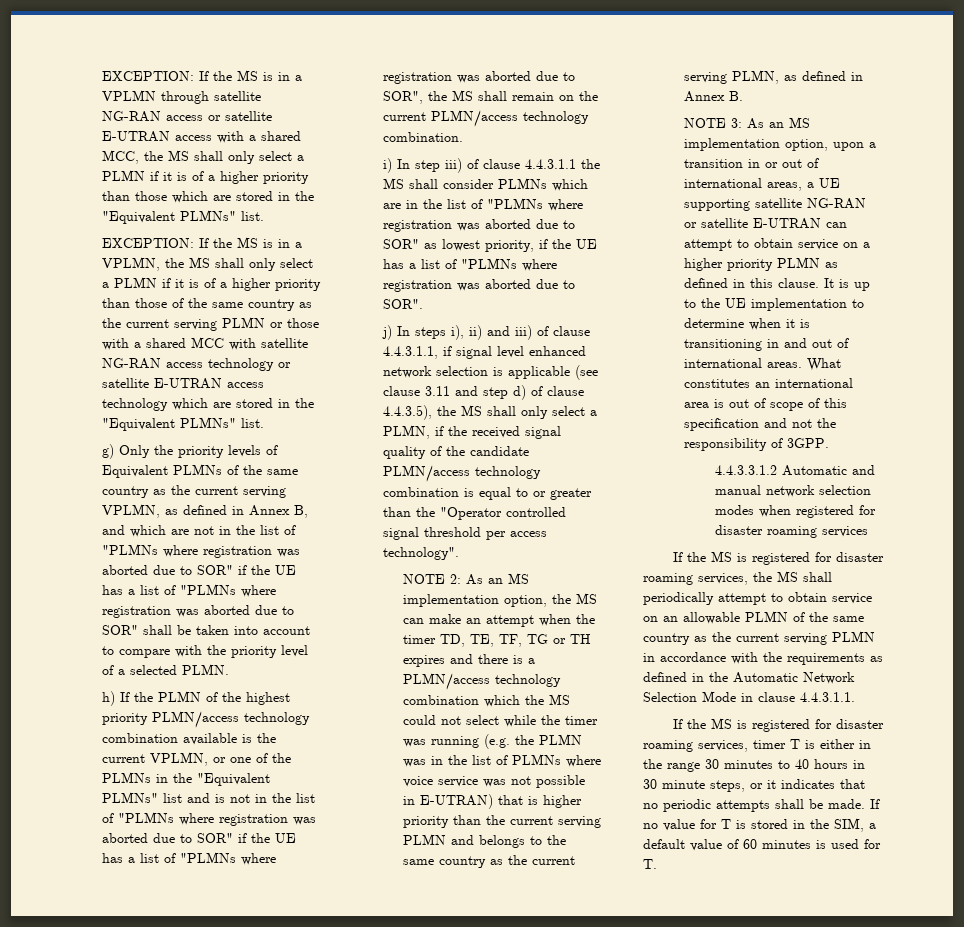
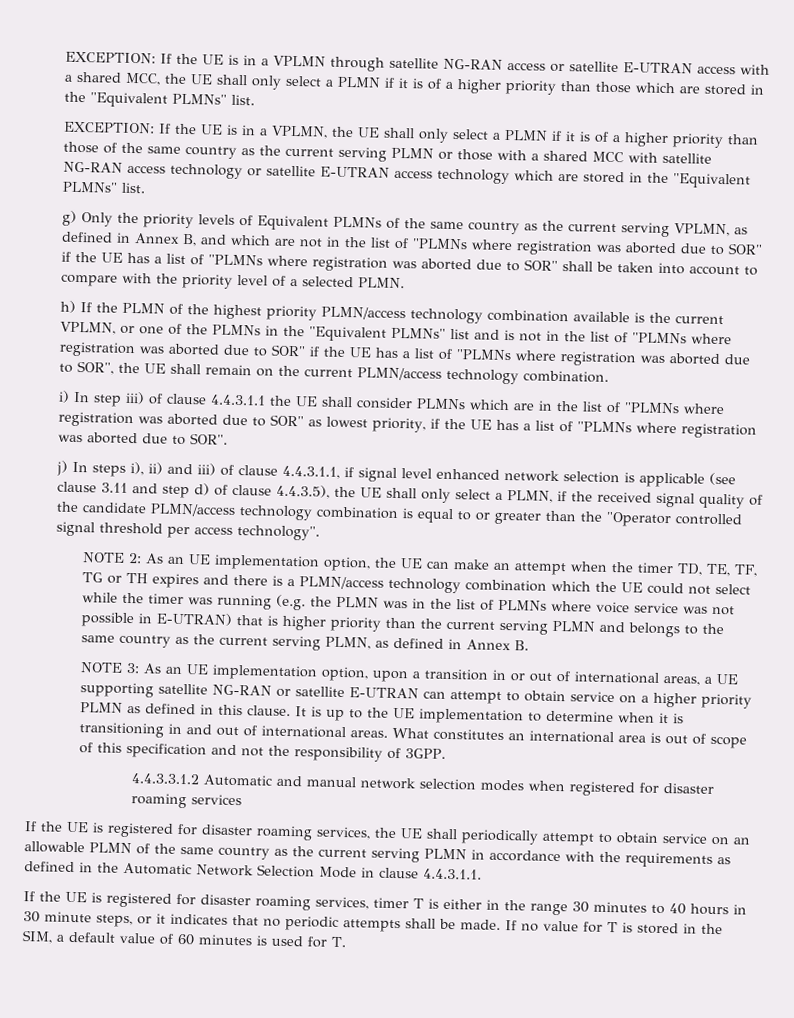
- EXCEPTION: If the MS is in a VPLMN through satellite NG-RAN access or satellite E-UTRAN access with a shared MCC, the MS shall only select a PLMN if it is of a higher priority than those which are stored in the "Equivalent PLMNs" list.
+ EXCEPTION: If the UE is in a VPLMN through satellite NG-RAN access or satellite E-UTRAN access with a shared MCC, the UE shall only select a PLMN if it is of a higher priority than those which are stored in the "Equivalent PLMNs" list.
- EXCEPTION: If the MS is in a VPLMN, the MS shall only select a PLMN if it is of a higher priority than those of the same country as the current serving PLMN or those with a shared MCC with satellite NG-RAN access technology or satellite E-UTRAN access technology which are stored in the "Equivalent PLMNs" list.
+ EXCEPTION: If the UE is in a VPLMN, the UE shall only select a PLMN if it is of a higher priority than those of the same country as the current serving PLMN or those with a shared MCC with satellite NG-RAN access technology or satellite E-UTRAN access technology which are stored in the "Equivalent PLMNs" list.
- h) If the PLMN of the highest priority PLMN/access technology combination available is the current VPLMN, or one of the PLMNs in the "Equivalent PLMNs" list and is not in the list of "PLMNs where registration was aborted due to SOR" if the UE has a list of "PLMNs where registration was aborted due to SOR", the MS shall remain on the current PLMN/access technology combination.
+ h) If the PLMN of the highest priority PLMN/access technology combination available is the current VPLMN, or one of the PLMNs in the "Equivalent PLMNs" list and is not in the list of "PLMNs where registration was aborted due to SOR" if the UE has a list of "PLMNs where registration was aborted due to SOR", the UE shall remain on the current PLMN/access technology combination.
- i) In step iii) of clause 4.4.3.1.1 the MS shall consider PLMNs which are in the list of "PLMNs where registration was aborted due to SOR" as lowest priority, if the UE has a list of "PLMNs where registration was aborted due to SOR".
+ i) In step iii) of clause 4.4.3.1.1 the UE shall consider PLMNs which are in the list of "PLMNs where registration was aborted due to SOR" as lowest priority, if the UE has a list of "PLMNs where registration was aborted due to SOR".
- j) In steps i), ii) and iii) of clause 4.4.3.1.1, if signal level enhanced network selection is applicable (see clause 3.11 and step d) of clause 4.4.3.5), the MS shall only select a PLMN, if the received signal quality of the candidate PLMN/access technology combination is equal to or greater than the "Operator controlled signal threshold per access technology".
+ j) In steps i), ii) and iii) of clause 4.4.3.1.1, if signal level enhanced network selection is applicable (see clause 3.11 and step d) of clause 4.4.3.5), the UE shall only select a PLMN, if the received signal quality of the candidate PLMN/access technology combination is equal to or greater than the "Operator controlled signal threshold per access technology".
- As an MS implementation option, the MS can make an attempt when the timer TD, TE, TF, TG or TH expires and there is a PLMN/access technology combination which the MS could not select while the timer was running (e.g. the PLMN was in the list of PLMNs where voice service was not possible in E-UTRAN) that is higher priority than the current serving PLMN and belongs to the same country as the current serving PLMN, as defined in Annex B.
+ As an UE implementation option, the UE can make an attempt when the timer TD, TE, TF, TG or TH expires and there is a PLMN/access technology combination which the UE could not select while the timer was running (e.g. the PLMN was in the list of PLMNs where voice service was not possible in E-UTRAN) that is higher priority than the current serving PLMN and belongs to the same country as the current serving PLMN, as defined in Annex B.
- NOTE 3: As an MS implementation option, upon a transition in or out of international areas, a UE supporting satellite NG-RAN or satellite E-UTRAN can attempt to obtain service on a higher priority PLMN as defined in this clause.
+ NOTE 3: As an UE implementation option, upon a transition in or out of international areas, a UE supporting satellite NG-RAN or satellite E-UTRAN can attempt to obtain service on a higher priority PLMN as defined in this clause.
- If the MS is registered for disaster roaming services, the MS shall periodically attempt to obtain service on an allowable PLMN of the same country as the current serving PLMN in accordance with the requirements as defined in the Automatic Network Selection Mode in clause 4.4.3.1.1.
+ If the UE is registered for disaster roaming services, the UE shall periodically attempt to obtain service on an allowable PLMN of the same country as the current serving PLMN in accordance with the requirements as defined in the Automatic Network Selection Mode in clause 4.4.3.1.1.
- If the MS is registered for disaster roaming services, timer T is either in the range 30 minutes to 40 hours in 30 minute steps, or it indicates that no periodic attempts shall be made.
+ If the UE is registered for disaster roaming services, timer T is either in the range 30 minutes to 40 hours in 30 minute steps, or it indicates that no periodic attempts shall be made.

